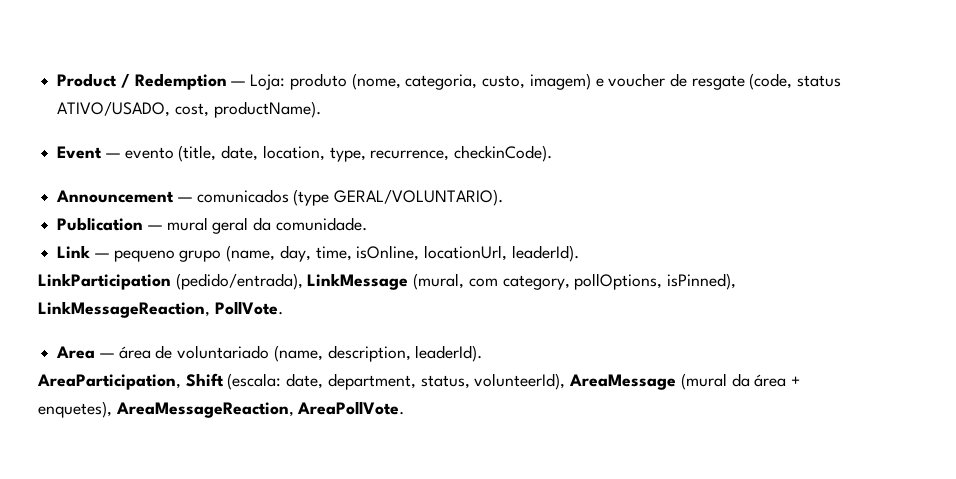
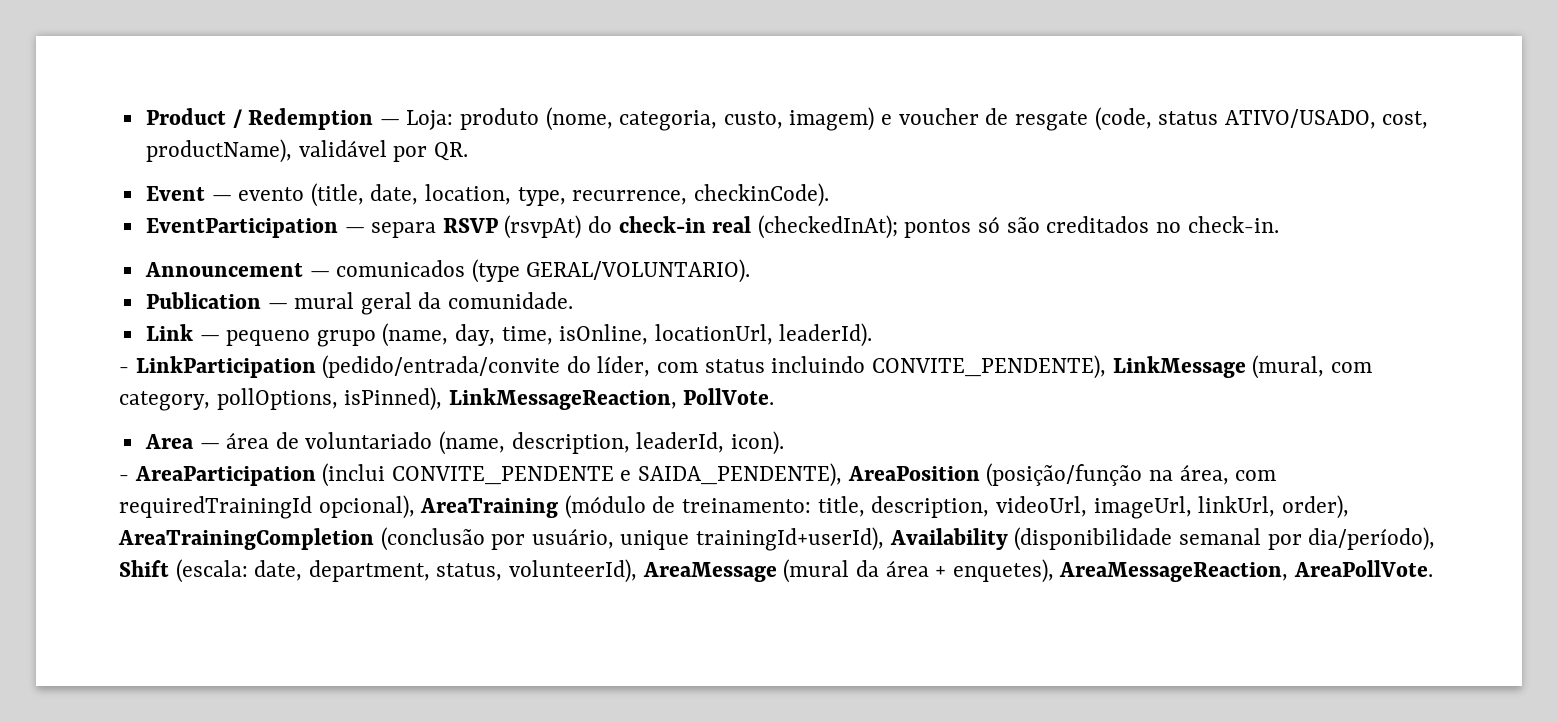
- Product / Redemption — Loja: produto (nome, categoria, custo, imagem) e voucher de resgate (code, status ATIVO/USADO, cost, productName).
+ Product / Redemption — Loja: produto (nome, categoria, custo, imagem) e voucher de resgate (code, status ATIVO/USADO, cost, productName), validável por QR.
+ EventParticipation — separa RSVP (rsvpAt) do check-in real (checkedInAt); pontos só são creditados no check-in.
- LinkParticipation (pedido/entrada), LinkMessage (mural, com category, pollOptions, isPinned), LinkMessageReaction, PollVote.
+ - LinkParticipation (pedido/entrada/convite do líder, com status incluindo CONVITE_PENDENTE), LinkMessage (mural, com category, pollOptions, isPinned), LinkMessageReaction, PollVote.
- Area — área de voluntariado (name, description, leaderId).
- AreaParticipation, Shift (escala: date, department, status, volunteerId), AreaMessage (mural da área + enquetes), AreaMessageReaction, AreaPollVote.
+ Area — área de voluntariado (name, description, leaderId, icon).
+ - AreaParticipation (inclui CONVITE_PENDENTE e SAIDA_PENDENTE), AreaPosition (posição/função na área, com requiredTrainingId opcional), AreaTraining (módulo de treinamento: title, description, videoUrl, imageUrl, linkUrl, order), AreaTrainingCompletion (conclusão por usuário, unique trainingId+userId), Availability (disponibilidade semanal por dia/período), Shift (escala: date, department, status, volunteerId), AreaMessage (mural da área + enquetes), AreaMessageReaction, AreaPollVote.

